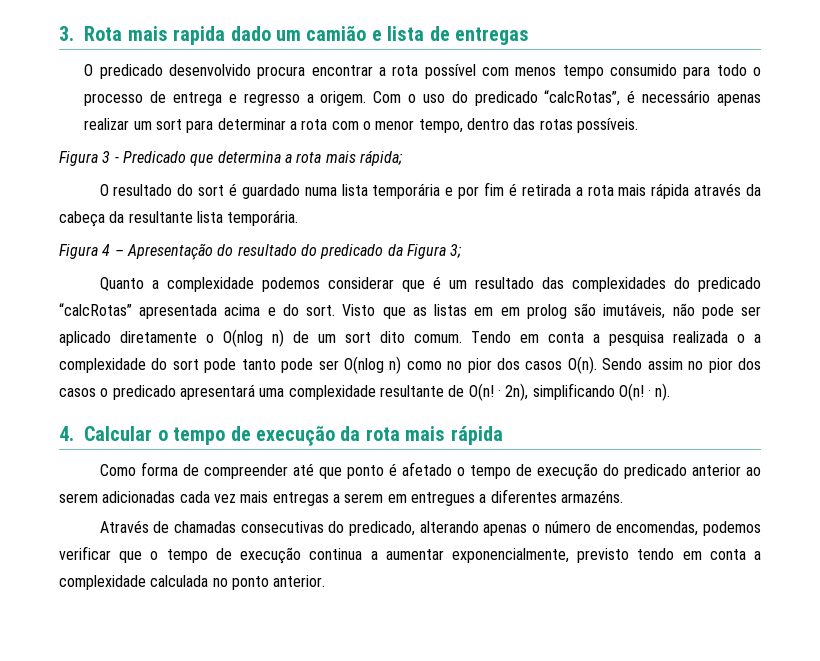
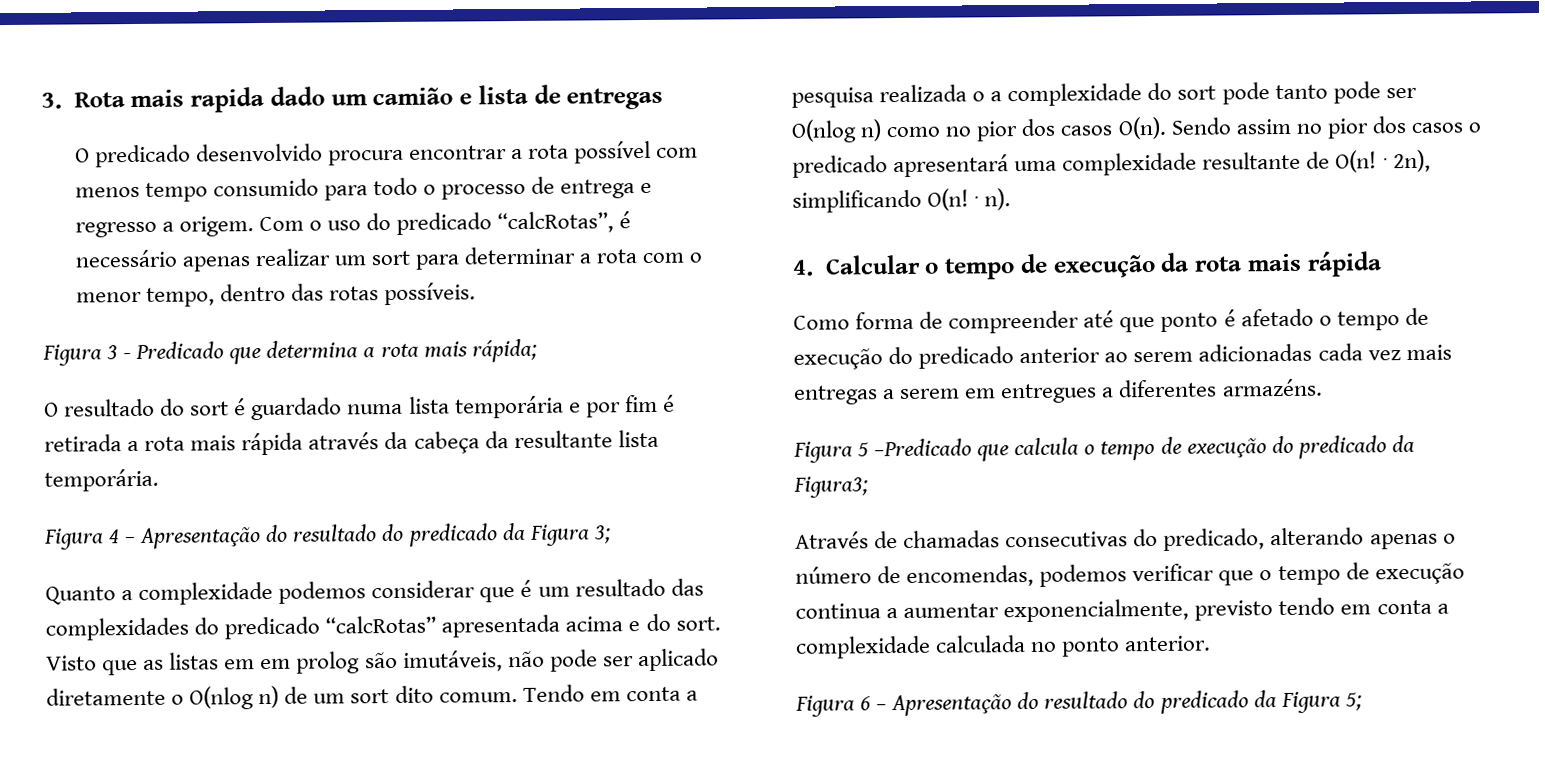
+ Figura 5 –Predicado que calcula o tempo de execução do predicado da Figura3;
+ Figura 6 – Apresentação do resultado do predicado da Figura 5;

